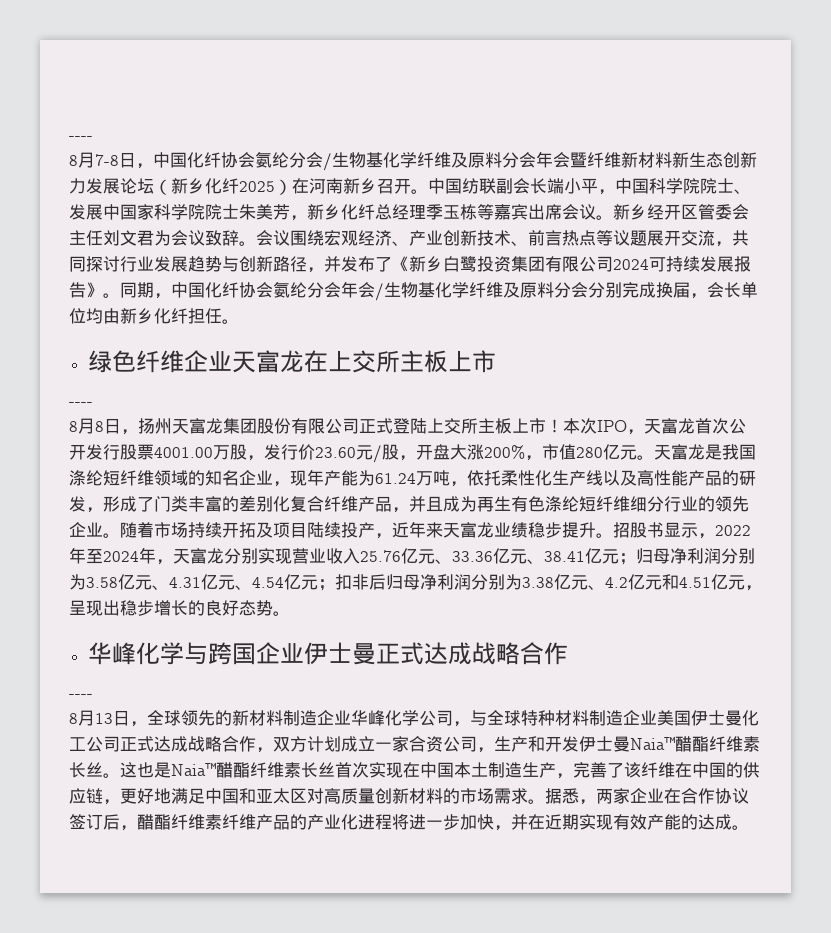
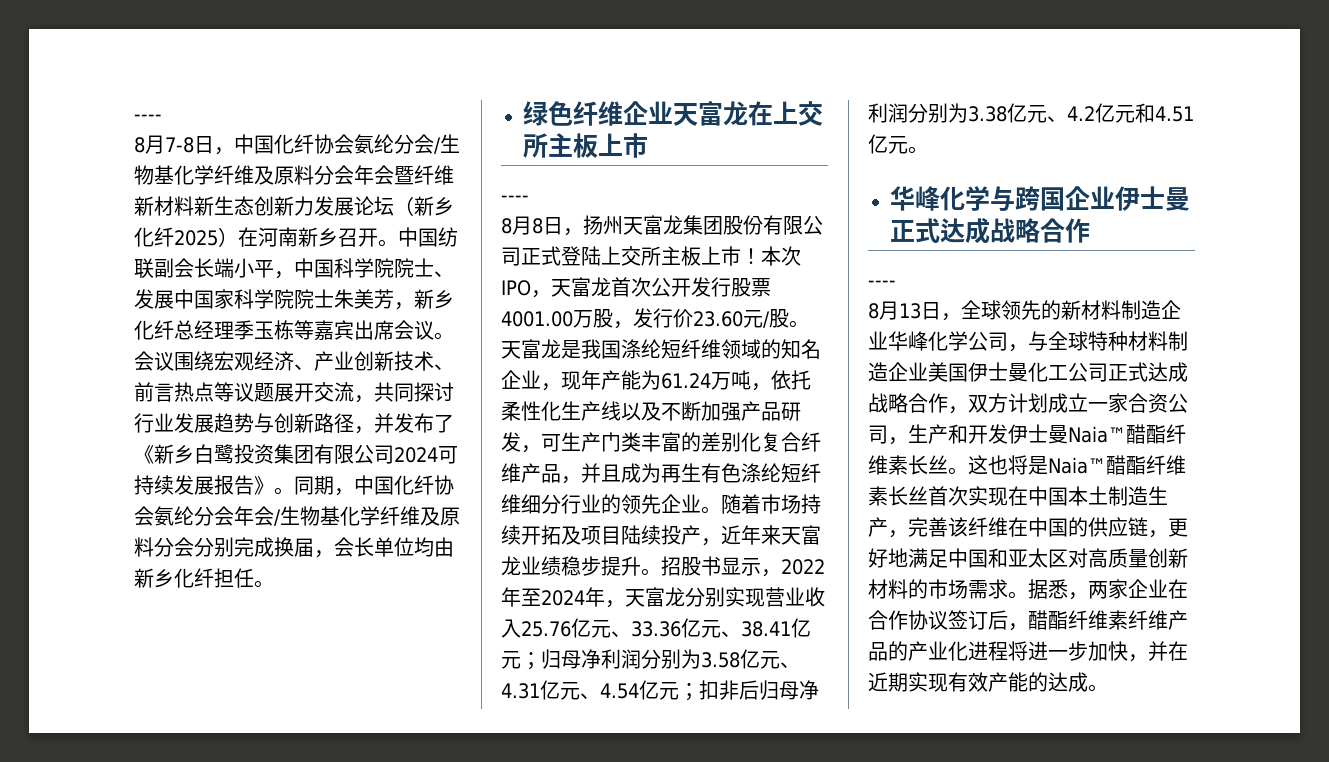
- 新乡经开区管委会主任刘文君为会议致辞。
- 本次IPO，天富龙首次公开发行股票4001.00万股，发行价23.60元/股，开盘大涨200%，市值280亿元。
+ 本次IPO，天富龙首次公开发行股票4001.00万股，发行价23.60元/股。
- 天富龙是我国涤纶短纤维领域的知名企业，现年产能为61.24万吨，依托柔性化生产线以及高性能产品的研发，形成了门类丰富的差别化复合纤维产品，并且成为再生有色涤纶短纤维细分行业的领先企业。
+ 天富龙是我国涤纶短纤维领域的知名企业，现年产能为61.24万吨，依托柔性化生产线以及不断加强产品研发，可生产门类丰富的差别化复合纤维产品，并且成为再生有色涤纶短纤维细分行业的领先企业。
- 招股书显示，2022年至2024年，天富龙分别实现营业收入25.76亿元、33.36亿元、38.41亿元；归母净利润分别为3.58亿元、4.31亿元、4.54亿元；扣非后归母净利润分别为3.38亿元、4.2亿元和4.51亿元，呈现出稳步增长的良好态势。
+ 招股书显示，2022年至2024年，天富龙分别实现营业收入25.76亿元、33.36亿元、38.41亿元；归母净利润分别为3.58亿元、4.31亿元、4.54亿元；扣非后归母净利润分别为3.38亿元、4.2亿元和4.51亿元。
- 这也是Naia™醋酯纤维素长丝首次实现在中国本土制造生产，完善了该纤维在中国的供应链，更好地满足中国和亚太区对高质量创新材料的市场需求。
+ 这也将是Naia™醋酯纤维素长丝首次实现在中国本土制造生产，完善该纤维在中国的供应链，更好地满足中国和亚太区对高质量创新材料的市场需求。

